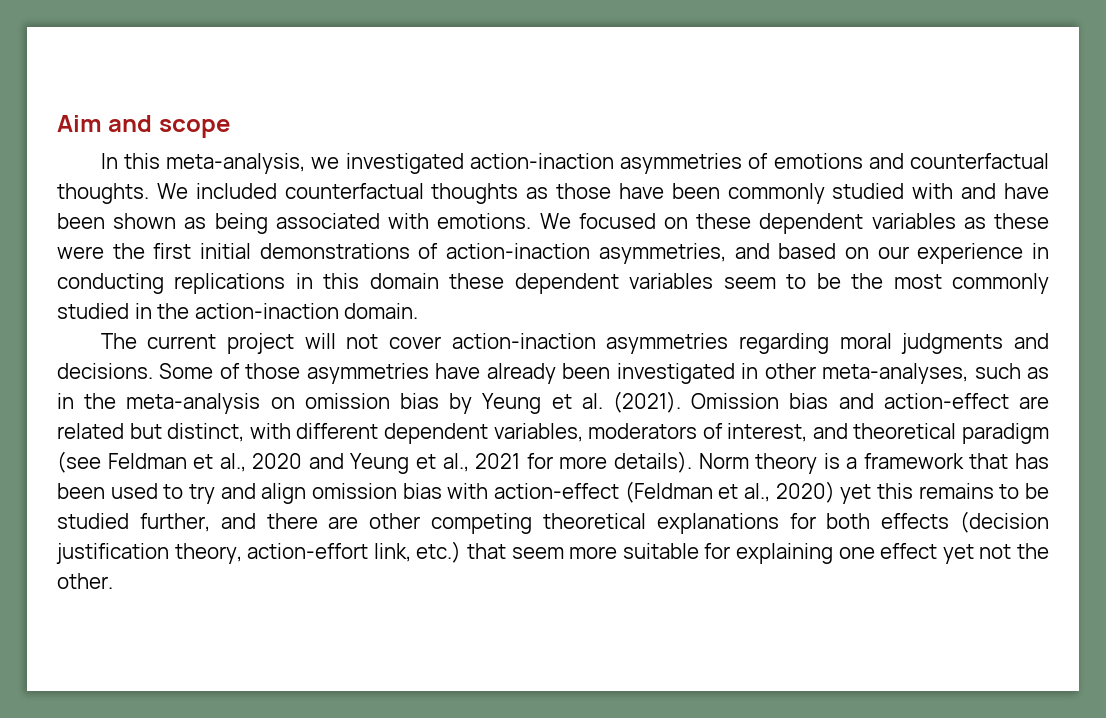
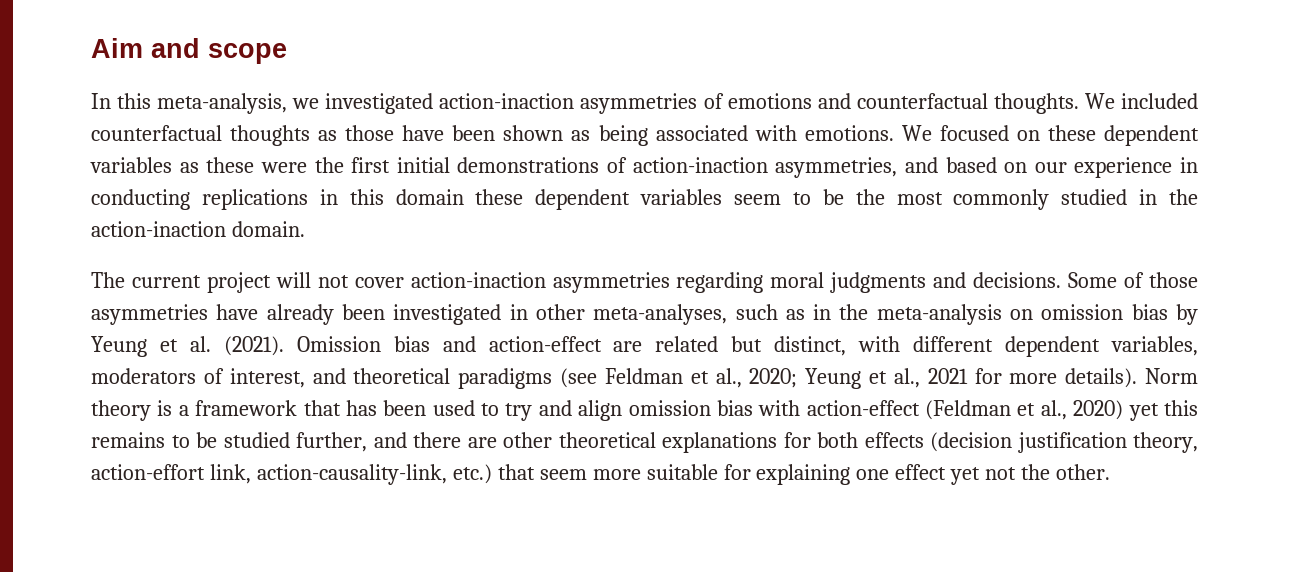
- We included counterfactual thoughts as those have been commonly studied with and have been shown as being associated with emotions.
+ We included counterfactual thoughts as those have been shown as being associated with emotions.
- Omission bias and action-effect are related but distinct, with different dependent variables, moderators of interest, and theoretical paradigm (see Feldman et al., 2020 and Yeung et al., 2021 for more details).
+ Omission bias and action-effect are related but distinct, with different dependent variables, moderators of interest, and theoretical paradigms (see Feldman et al., 2020; Yeung et al., 2021 for more details).
- Norm theory is a framework that has been used to try and align omission bias with action-effect (Feldman et al., 2020) yet this remains to be studied further, and there are other competing theoretical explanations for both effects (decision justification theory, action-effort link, etc.) that seem more suitable for explaining one effect yet not the other.
+ Norm theory is a framework that has been used to try and align omission bias with action-effect (Feldman et al., 2020) yet this remains to be studied further, and there are other theoretical explanations for both effects (decision justification theory, action-effort link, action-causality-link, etc.) that seem more suitable for explaining one effect yet not the other.

